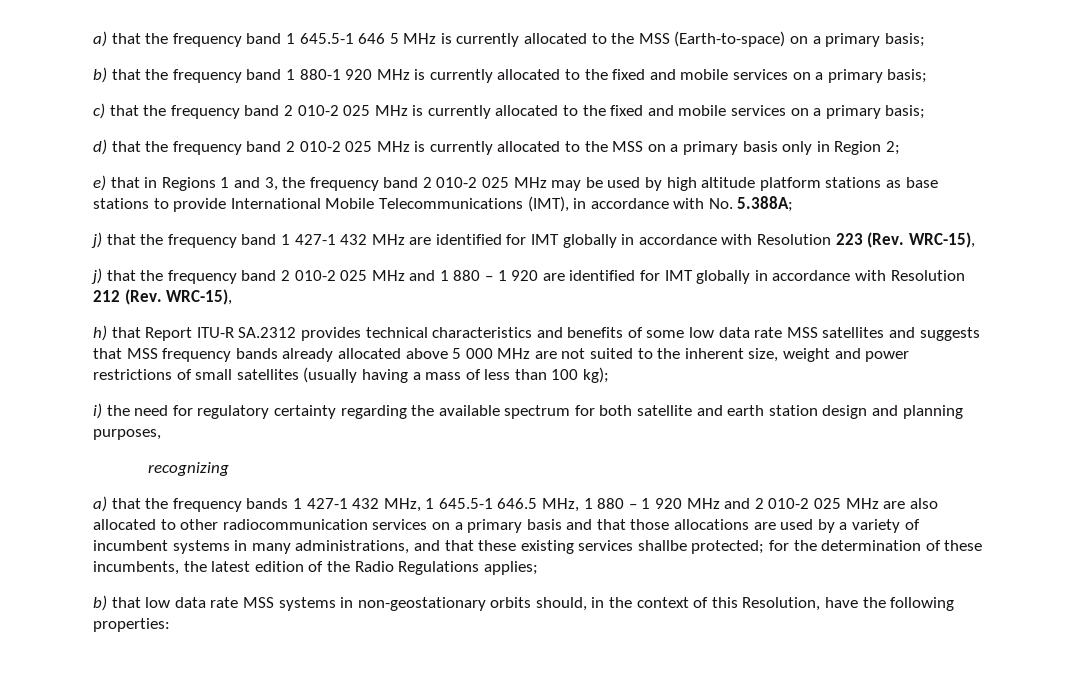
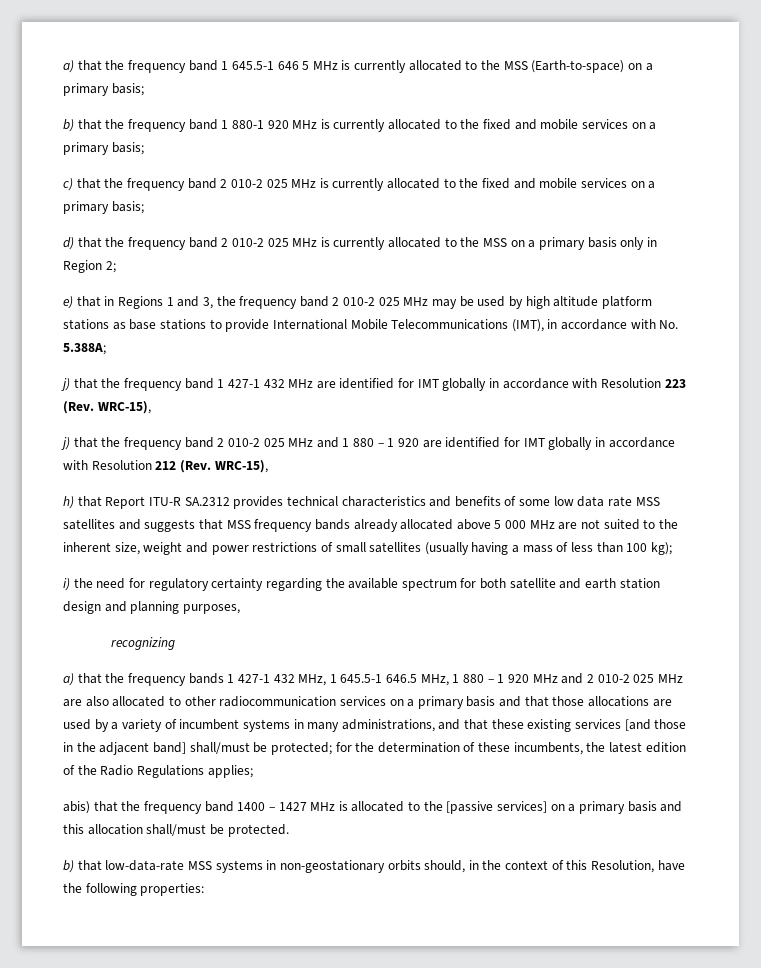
- a) that the frequency bands 1 427-1 432 MHz, 1 645.5-1 646.5 MHz, 1 880 – 1 920 MHz and 2 010-2 025 MHz are also allocated to other radiocommunication services on a primary basis and that those allocations are used by a variety of incumbent systems in many administrations, and that these existing services shallbe protected;
+ a) that the frequency bands 1 427-1 432 MHz, 1 645.5-1 646.5 MHz, 1 880 – 1 920 MHz and 2 010-2 025 MHz are also allocated to other radiocommunication services on a primary basis and that those allocations are used by a variety of incumbent systems in many administrations, and that these existing services [and those in the adjacent band] shall/must be protected;
- b) that low data rate MSS systems in non-geostationary orbits should, in the context of this Resolution, have the following properties:
+ abis) that the frequency band 1400 – 1427 MHz is allocated to the [passive services] on a primary basis and this allocation shall/must be protected.
+ b) that low-data-rate MSS systems in non-geostationary orbits should, in the context of this Resolution, have the following properties:

